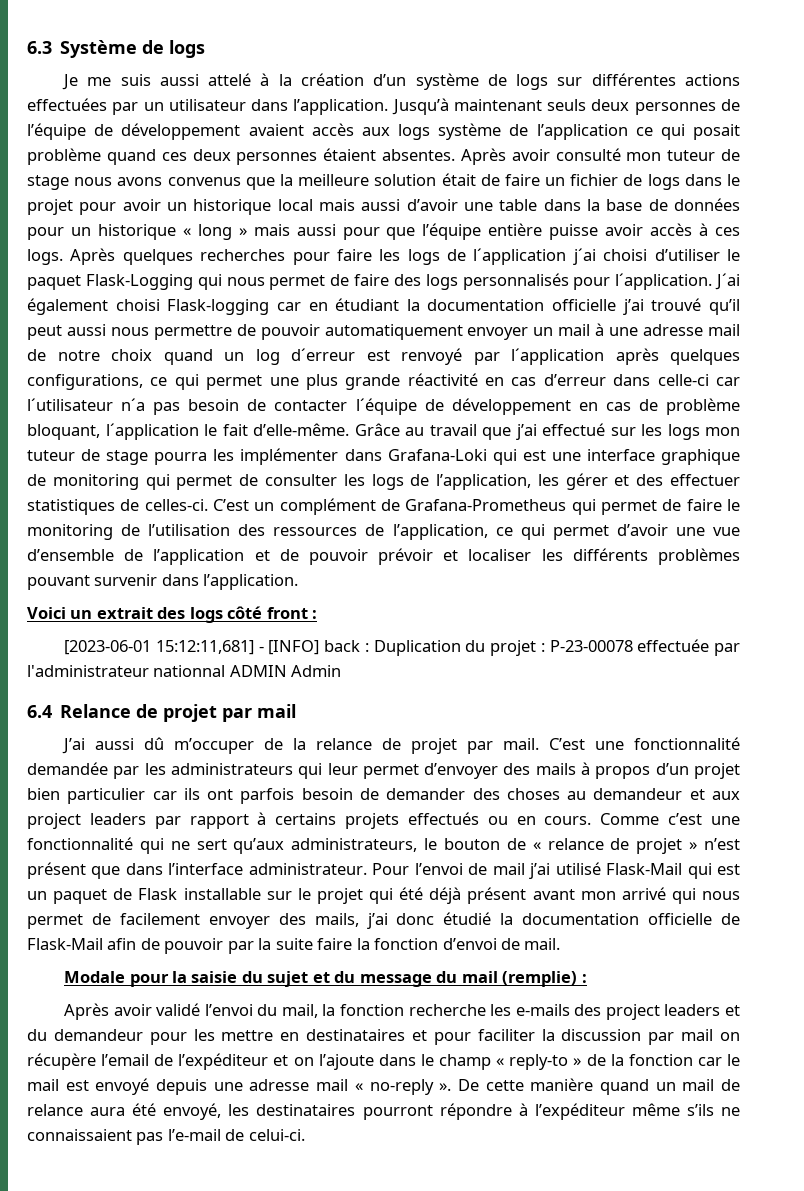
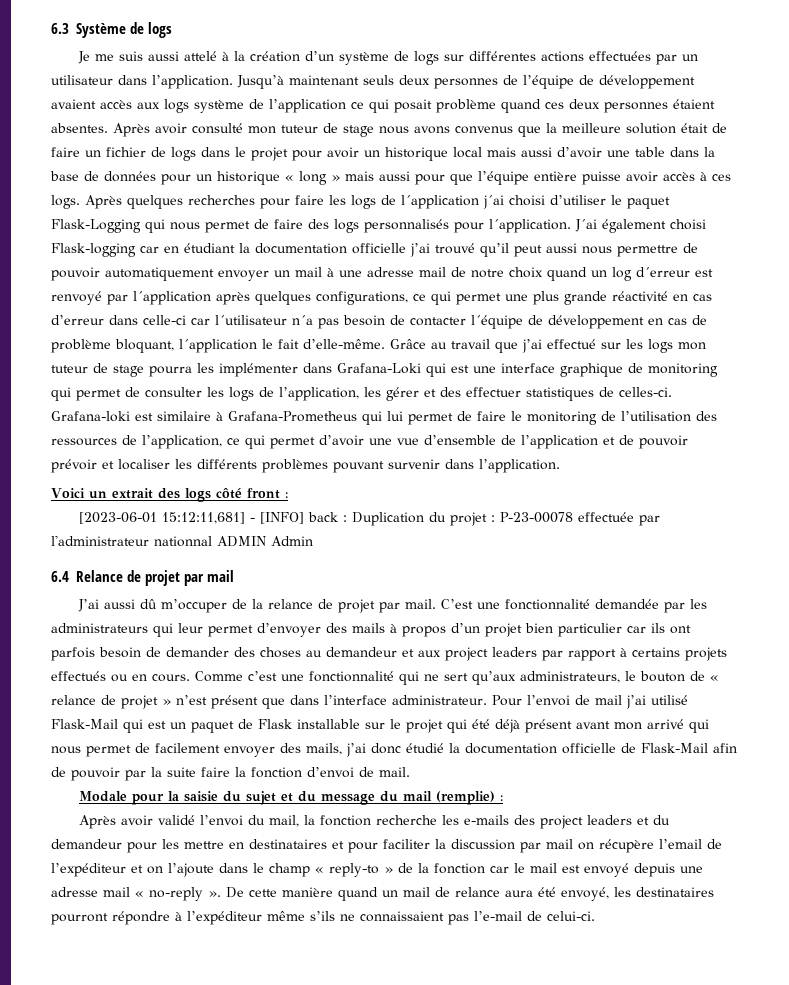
- C’est un complément de Grafana-Prometheus qui permet de faire le monitoring de l’utilisation des ressources de l’application, ce qui permet d’avoir une vue d’ensemble de l’application et de pouvoir prévoir et localiser les différents problèmes pouvant survenir dans l’application.
+ Grafana-loki est similaire à Grafana-Prometheus qui lui permet de faire le monitoring de l’utilisation des ressources de l’application, ce qui permet d’avoir une vue d’ensemble de l’application et de pouvoir prévoir et localiser les différents problèmes pouvant survenir dans l’application.

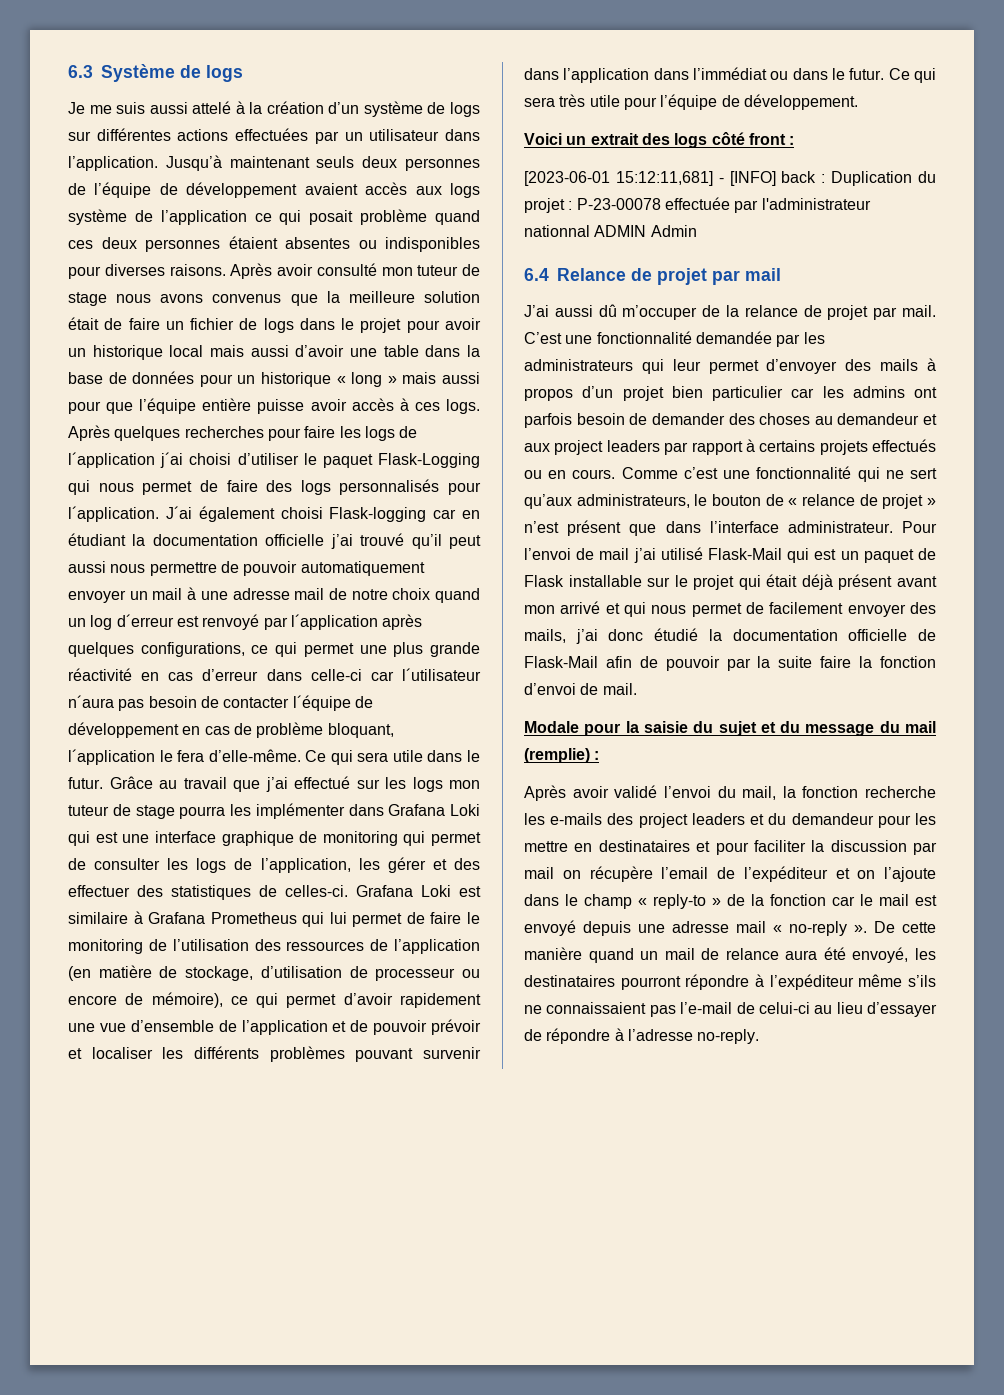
- Jusqu’à maintenant seuls deux personnes de l’équipe de développement avaient accès aux logs système de l’application ce qui posait problème quand ces deux personnes étaient absentes.
+ Jusqu’à maintenant seuls deux personnes de l’équipe de développement avaient accès aux logs système de l’application ce qui posait problème quand ces deux personnes étaient absentes ou indisponibles pour diverses raisons.
- J´ai également choisi Flask-logging car en étudiant la documentation officielle j’ai trouvé qu’il peut aussi nous permettre de pouvoir automatiquement envoyer un mail à une adresse mail de notre choix quand un log d´erreur est renvoyé par l´application après quelques configurations, ce qui permet une plus grande réactivité en cas d’erreur dans celle-ci car l´utilisateur n´a pas besoin de contacter l´équipe de développement en cas de problème bloquant, l´application le fait d’elle-même.
+ J´ai également choisi Flask-logging car en étudiant la documentation officielle j’ai trouvé qu’il peut aussi nous permettre de pouvoir automatiquement envoyer un mail à une adresse mail de notre choix quand un log d´erreur est renvoyé par l´application après quelques configurations, ce qui permet une plus grande réactivité en cas d’erreur dans celle-ci car l´utilisateur n´aura pas besoin de contacter l´équipe de développement en cas de problème bloquant, l´application le fera d’elle-même. Ce qui sera utile dans le futur.
- Grâce au travail que j’ai effectué sur les logs mon tuteur de stage pourra les implémenter dans Grafana-Loki qui est une interface graphique de monitoring qui permet de consulter les logs de l’application, les gérer et des effectuer statistiques de celles-ci.
+ Grâce au travail que j’ai effectué sur les logs mon tuteur de stage pourra les implémenter dans Grafana Loki qui est une interface graphique de monitoring qui permet de consulter les logs de l’application, les gérer et des effectuer des statistiques de celles-ci.
- Grafana-loki est similaire à Grafana-Prometheus qui lui permet de faire le monitoring de l’utilisation des ressources de l’application, ce qui permet d’avoir une vue d’ensemble de l’application et de pouvoir prévoir et localiser les différents problèmes pouvant survenir dans l’application.
+ Grafana Loki est similaire à Grafana Prometheus qui lui permet de faire le monitoring de l’utilisation des ressources de l’application (en matière de stockage, d’utilisation de processeur ou encore de mémoire), ce qui permet d’avoir rapidement une vue d’ensemble de l’application et de pouvoir prévoir et localiser les différents problèmes pouvant survenir dans l’application dans l’immédiat ou dans le futur. Ce qui sera très utile pour l’équipe de développement.
- C’est une fonctionnalité demandée par les administrateurs qui leur permet d’envoyer des mails à propos d’un projet bien particulier car ils ont parfois besoin de demander des choses au demandeur et aux project leaders par rapport à certains projets effectués ou en cours.
+ C’est une fonctionnalité demandée par les administrateurs qui leur permet d’envoyer des mails à propos d’un projet bien particulier car les admins ont parfois besoin de demander des choses au demandeur et aux project leaders par rapport à certains projets effectués ou en cours.
- Pour l’envoi de mail j’ai utilisé Flask-Mail qui est un paquet de Flask installable sur le projet qui été déjà présent avant mon arrivé qui nous permet de facilement envoyer des mails, j’ai donc étudié la documentation officielle de Flask-Mail afin de pouvoir par la suite faire la fonction d’envoi de mail.
+ Pour l’envoi de mail j’ai utilisé Flask-Mail qui est un paquet de Flask installable sur le projet qui était déjà présent avant mon arrivé et qui nous permet de facilement envoyer des mails, j’ai donc étudié la documentation officielle de Flask-Mail afin de pouvoir par la suite faire la fonction d’envoi de mail.
- De cette manière quand un mail de relance aura été envoyé, les destinataires pourront répondre à l’expéditeur même s’ils ne connaissaient pas l’e-mail de celui-ci.
+ De cette manière quand un mail de relance aura été envoyé, les destinataires pourront répondre à l’expéditeur même s’ils ne connaissaient pas l’e-mail de celui-ci au lieu d’essayer de répondre à l’adresse no-reply.

